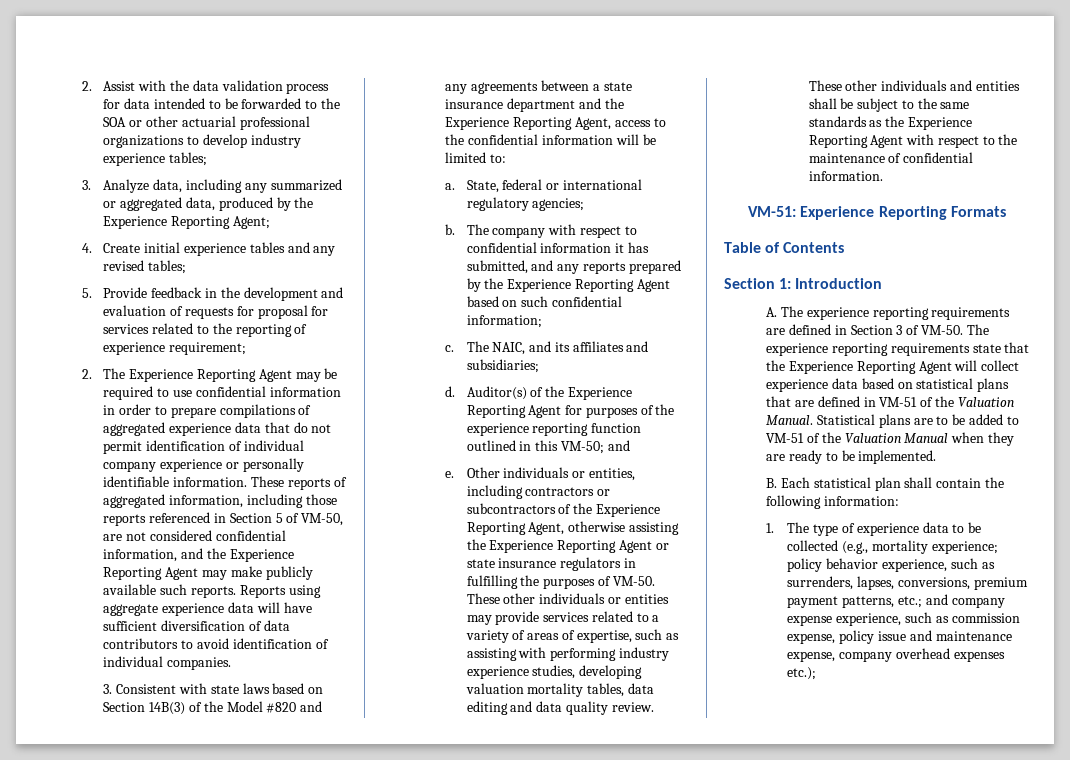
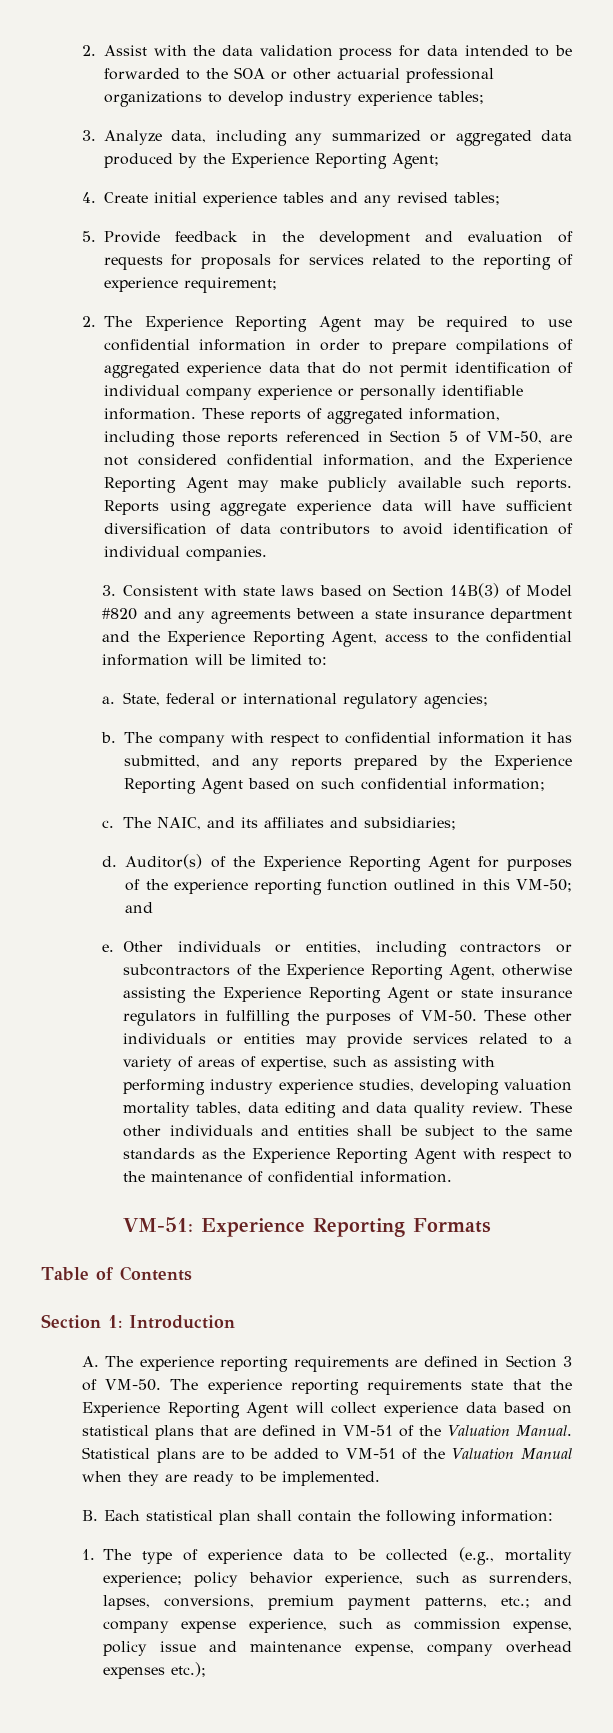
- 3. Analyze data, including any summarized or aggregated data, produced by the Experience Reporting Agent;
+ 3. Analyze data, including any summarized or aggregated data produced by the Experience Reporting Agent;
- 5. Provide feedback in the development and evaluation of requests for proposal for services related to the reporting of experience requirement;
+ 5. Provide feedback in the development and evaluation of requests for proposals for services related to the reporting of experience requirement;
- 3. Consistent with state laws based on Section 14B(3) of the Model #820 and any agreements between a state insurance department and the Experience Reporting Agent, access to the confidential information will be limited to:
+ 3. Consistent with state laws based on Section 14B(3) of Model #820 and any agreements between a state insurance department and the Experience Reporting Agent, access to the confidential information will be limited to:

